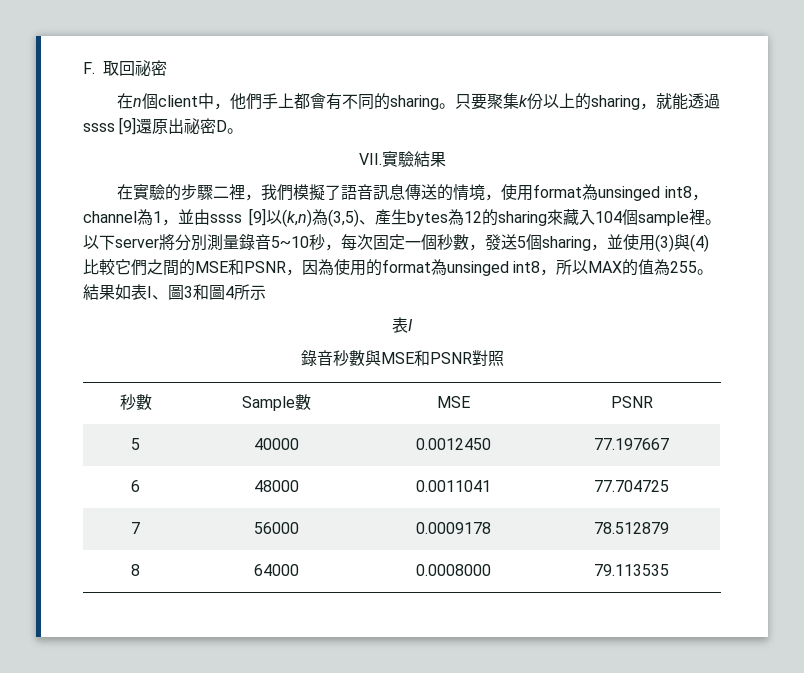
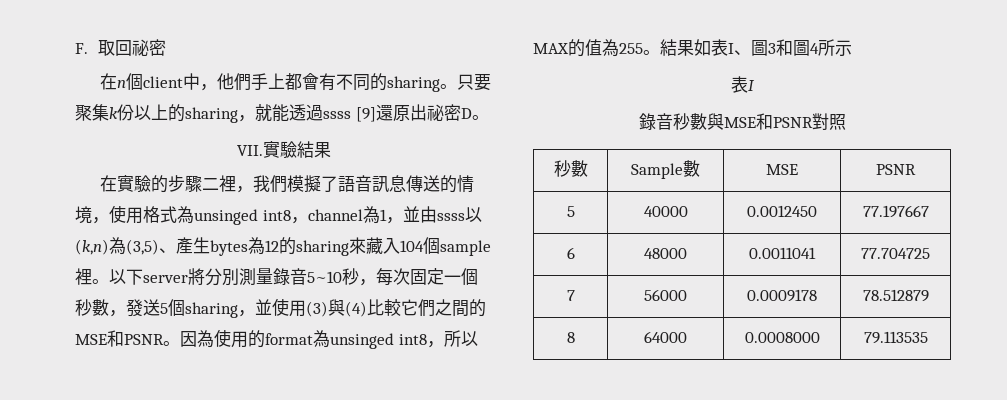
- 在實驗的步驟二裡，我們模擬了語音訊息傳送的情境，使用format為unsinged int8，channel為1，並由ssss [9]以(k,n)為(3,5)、產生bytes為12的sharing來藏入104個sample裡。
+ 在實驗的步驟二裡，我們模擬了語音訊息傳送的情境，使用格式為unsinged int8，channel為1，並由ssss以(k,n)為(3,5)、產生bytes為12的sharing來藏入104個sample裡。
- 以下server將分別測量錄音5~10秒，每次固定一個秒數，發送5個sharing，並使用(3)與(4)比較它們之間的MSE和PSNR，因為使用的format為unsinged int8，所以MAX的值為255。
+ 以下server將分別測量錄音5~10秒，每次固定一個秒數，發送5個sharing，並使用(3)與(4)比較它們之間的MSE和PSNR。因為使用的format為unsinged int8，所以MAX的值為255。

